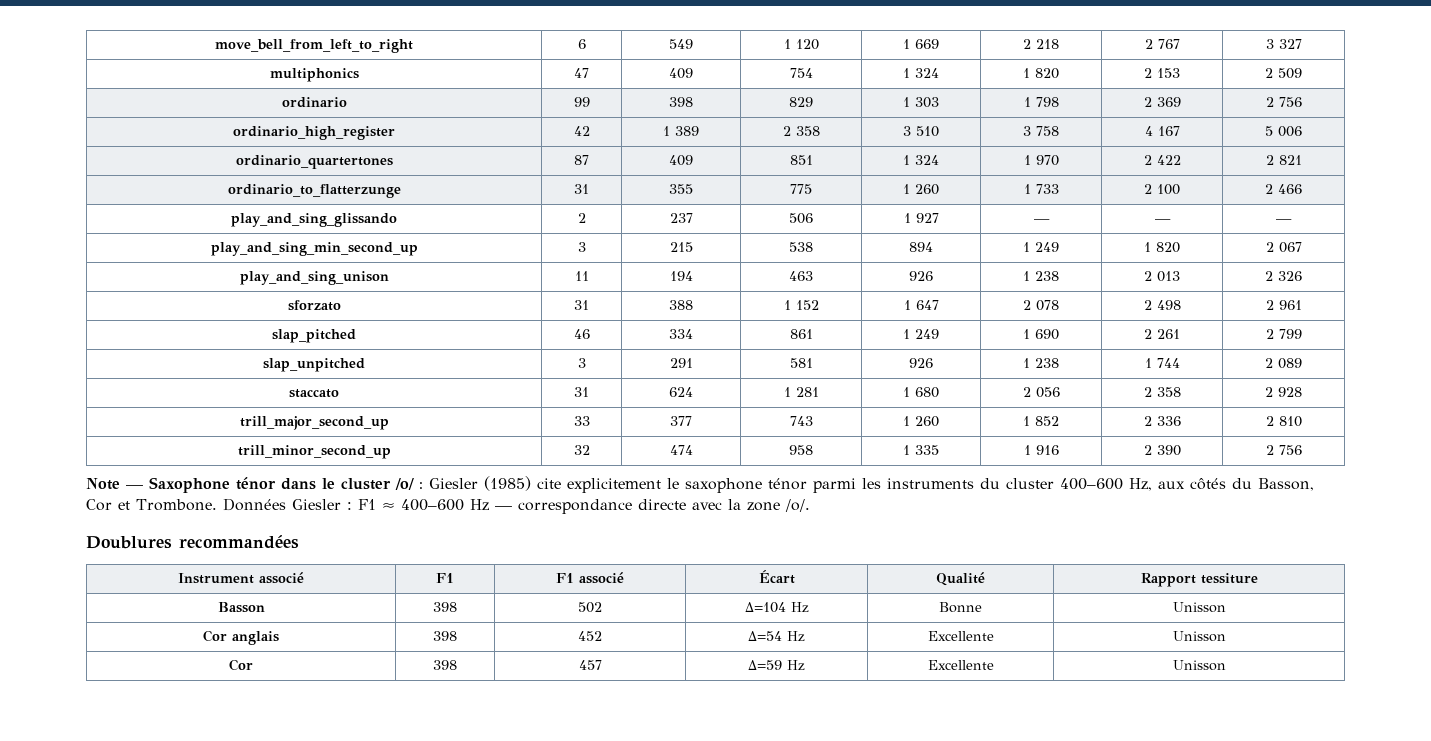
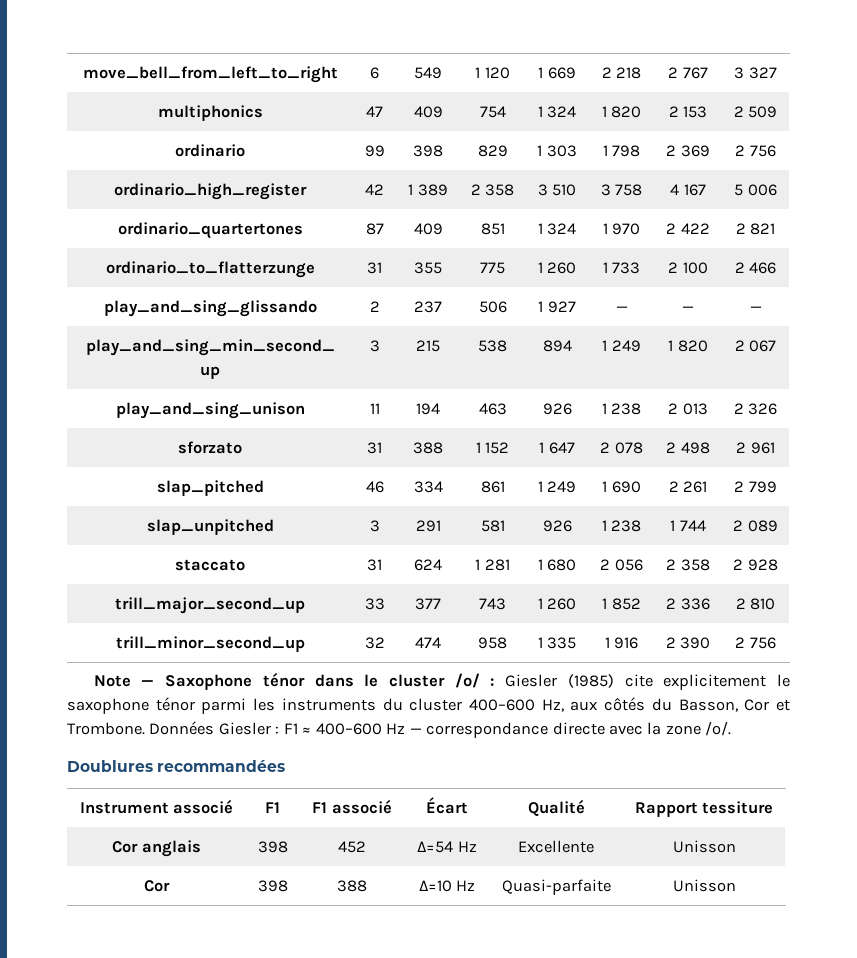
- Basson | 398 | 502 | Δ=104 Hz | Bonne | Unisson
- Cor | 398 | 457 | Δ=59 Hz | Excellente | Unisson
+ Cor | 398 | 388 | Δ=10 Hz | Quasi-parfaite | Unisson

